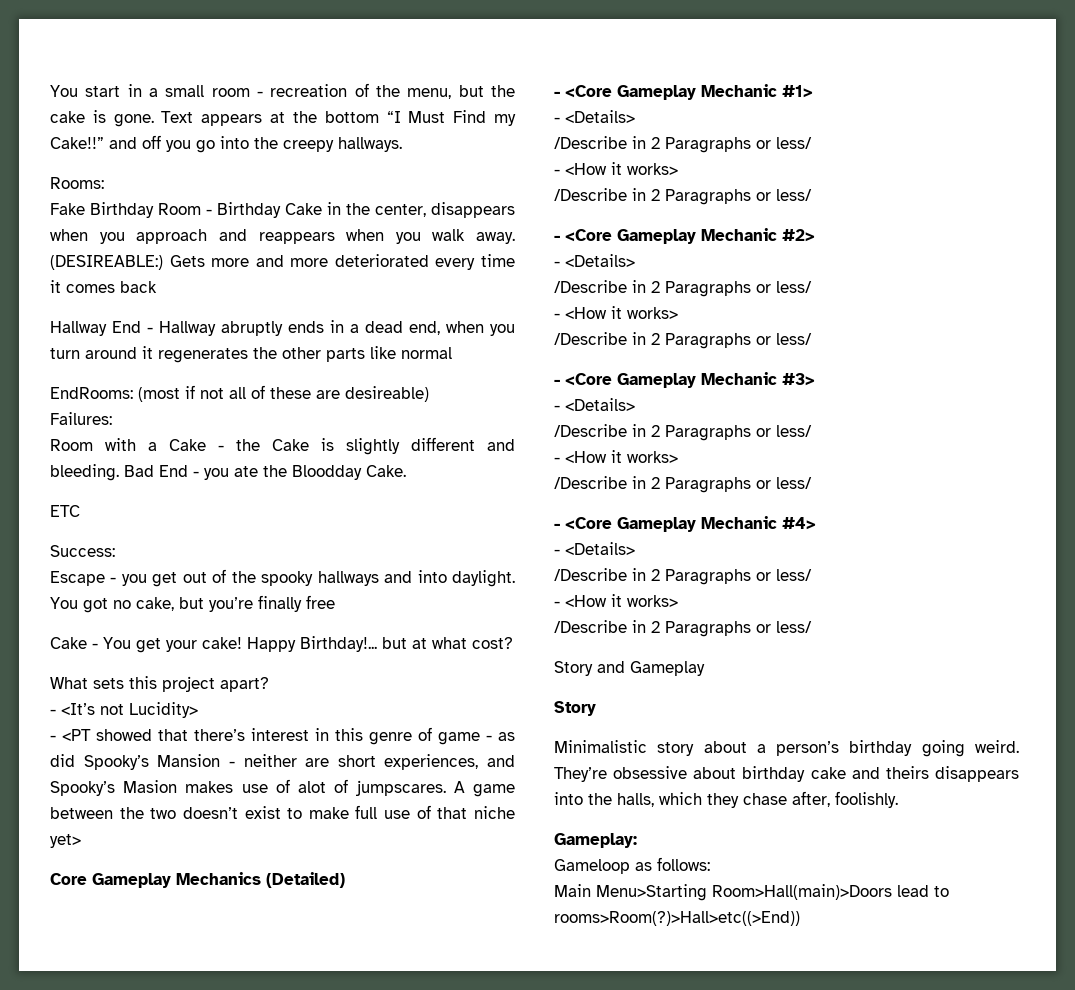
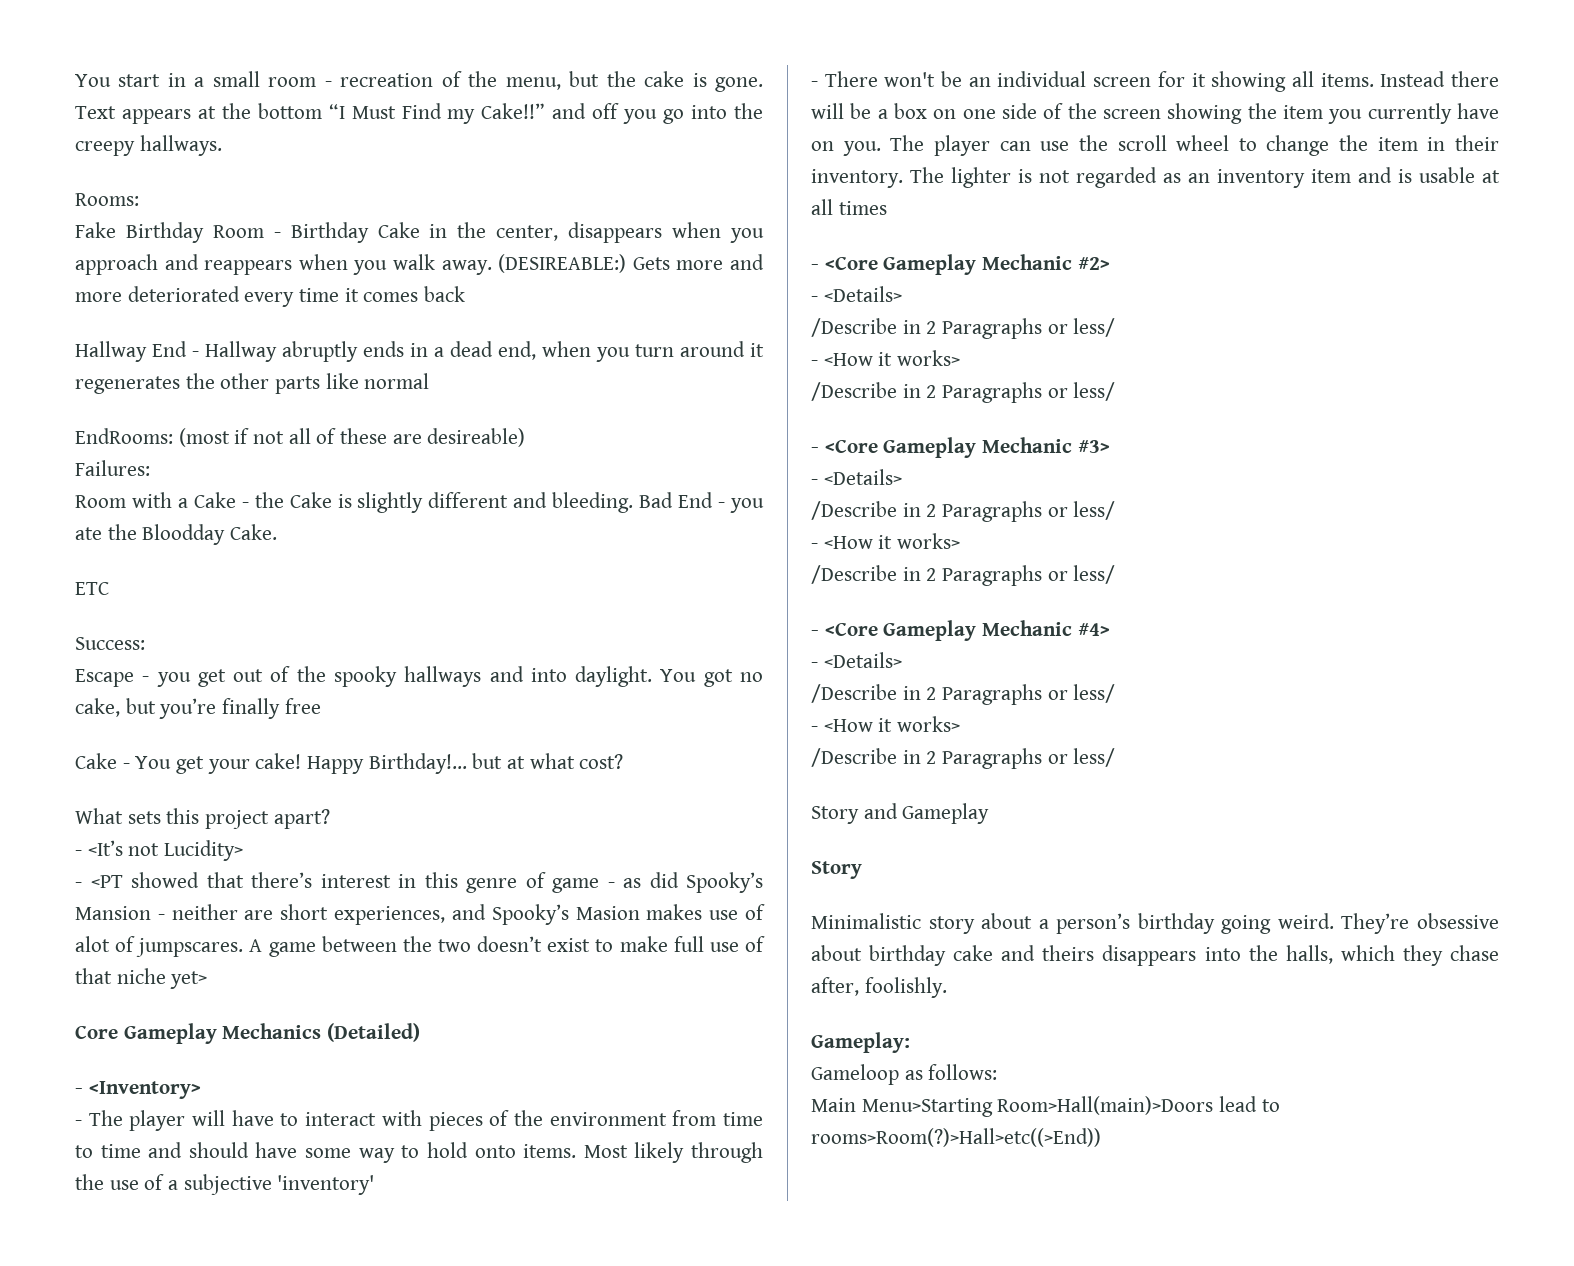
- - <Core Gameplay Mechanic #1>
- - <Details>
- /Describe in 2 Paragraphs or less/
- - <How it works>
- /Describe in 2 Paragraphs or less/
+ - <Inventory>
+ - The player will have to interact with pieces of the environment from time to time and should have some way to hold onto items. Most likely through the use of a subjective 'inventory'
+ - There won't be an individual screen for it showing all items. Instead there will be a box on one side of the screen showing the item you currently have on you. The player can use the scroll wheel to change the item in their inventory. The lighter is not regarded as an inventory item and is usable at all times

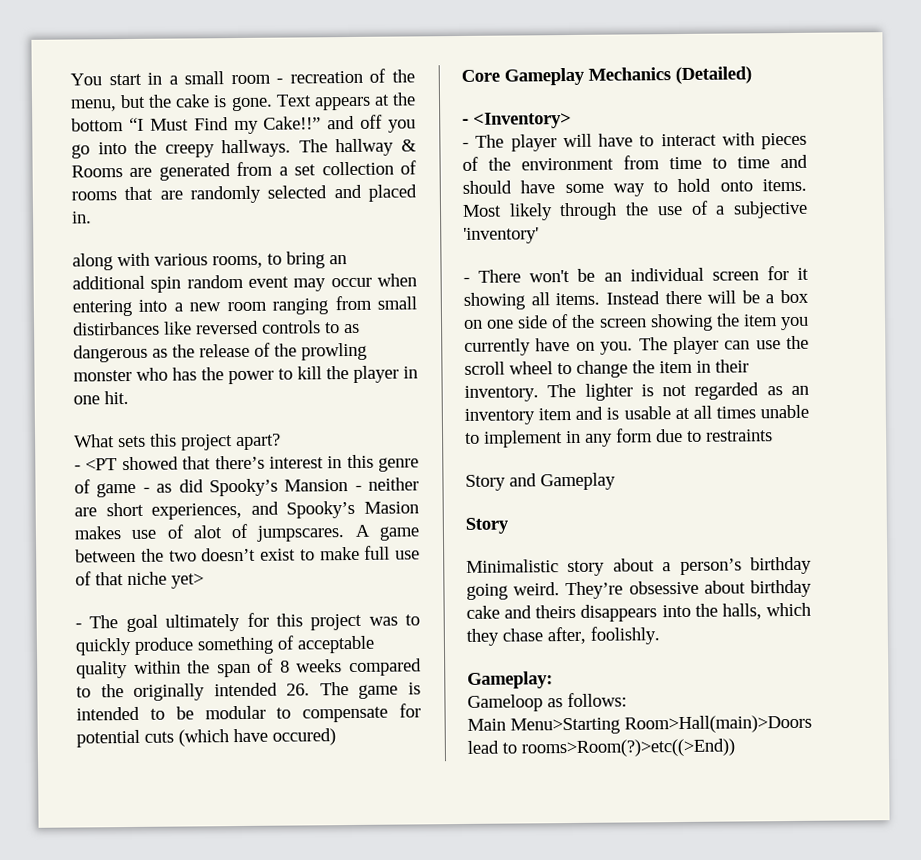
- Text appears at the bottom “I Must Find my Cake!!” and off you go into the creepy hallways.
- Rooms:
- Fake Birthday Room - Birthday Cake in the center, disappears when you approach and reappears when you walk away. (DESIREABLE:) Gets more and more deteriorated every time it comes back
- Hallway End - Hallway abruptly ends in a dead end, when you turn around it regenerates the other parts like normal
- EndRooms: (most if not all of these are desireable)
- Failures:
- Room with a Cake - the Cake is slightly different and bleeding. Bad End - you ate the Bloodday Cake.
- ETC
- Success:
- Escape - you get out of the spooky hallways and into daylight. You got no cake, but you’re finally free
- Cake - You get your cake! Happy Birthday!... but at what cost?
+ Text appears at the bottom “I Must Find my Cake!!” and off you go into the creepy hallways. The hallway & Rooms are generated from a set collection of rooms that are randomly selected and placed in.
+ along with various rooms, to bring an additional spin random event may occur when entering into a new room ranging from small distirbances like reversed controls to as dangerous as the release of the prowling monster who has the power to kill the player in one hit.
- - <It’s not Lucidity>
+ - The goal ultimately for this project was to quickly produce something of acceptable quality within the span of 8 weeks compared to the originally intended 26. The game is intended to be modular to compensate for potential cuts (which have occured)
- The lighter is not regarded as an inventory item and is usable at all times
- - <Core Gameplay Mechanic #2>
- - <Details>
- /Describe in 2 Paragraphs or less/
- - <How it works>
- /Describe in 2 Paragraphs or less/
- - <Core Gameplay Mechanic #3>
- - <Details>
- /Describe in 2 Paragraphs or less/
- - <How it works>
- /Describe in 2 Paragraphs or less/
- - <Core Gameplay Mechanic #4>
- - <Details>
- /Describe in 2 Paragraphs or less/
- - <How it works>
- /Describe in 2 Paragraphs or less/
+ The lighter is not regarded as an inventory item and is usable at all times unable to implement in any form due to restraints
- Main Menu>Starting Room>Hall(main)>Doors lead to rooms>Room(?)>Hall>etc((>End))
+ Main Menu>Starting Room>Hall(main)>Doors lead to rooms>Room(?)>etc((>End))

